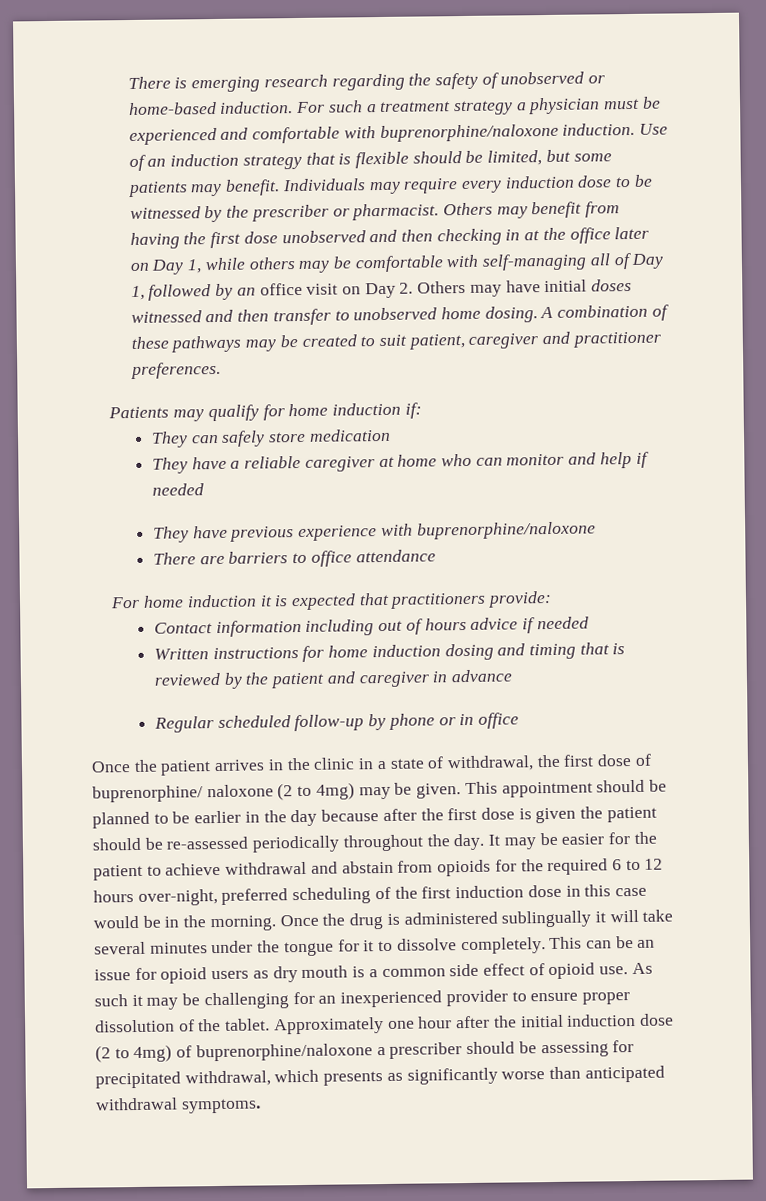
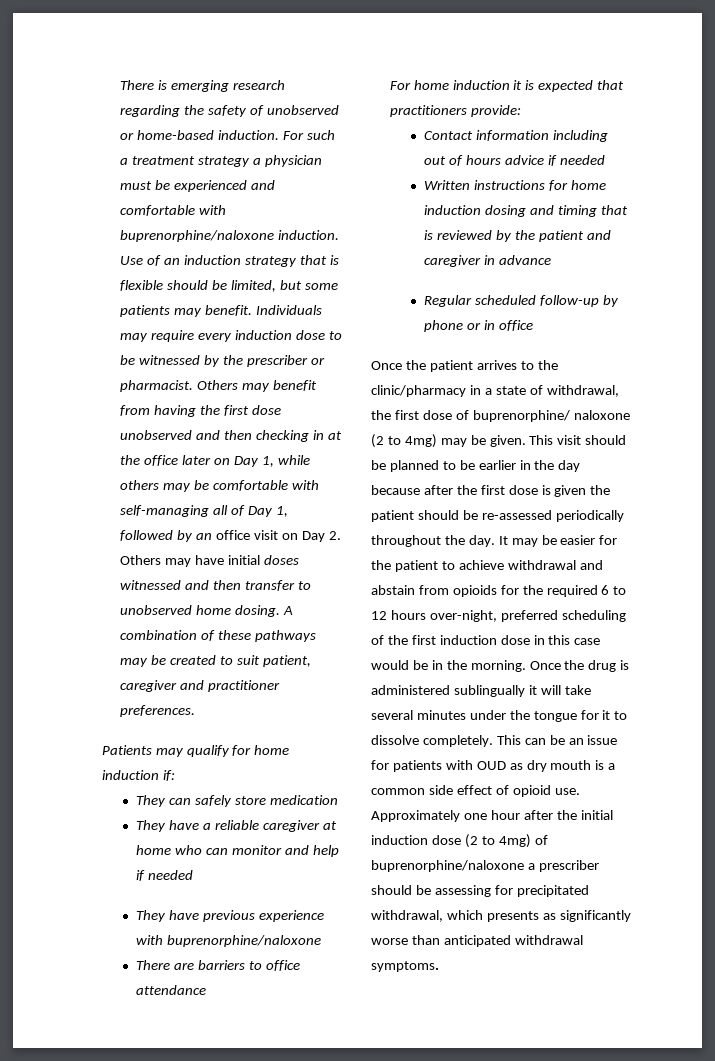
- Once the patient arrives in the clinic in a state of withdrawal, the first dose of buprenorphine/ naloxone (2 to 4mg) may be given.
+ Once the patient arrives to the clinic/pharmacy in a state of withdrawal, the first dose of buprenorphine/ naloxone (2 to 4mg) may be given.
- This appointment should be planned to be earlier in the day because after the first dose is given the patient should be re-assessed periodically throughout the day.
+ This visit should be planned to be earlier in the day because after the first dose is given the patient should be re-assessed periodically throughout the day.
- This can be an issue for opioid users as dry mouth is a common side effect of opioid use.
+ This can be an issue for patients with OUD as dry mouth is a common side effect of opioid use.
- As such it may be challenging for an inexperienced provider to ensure proper dissolution of the tablet.

